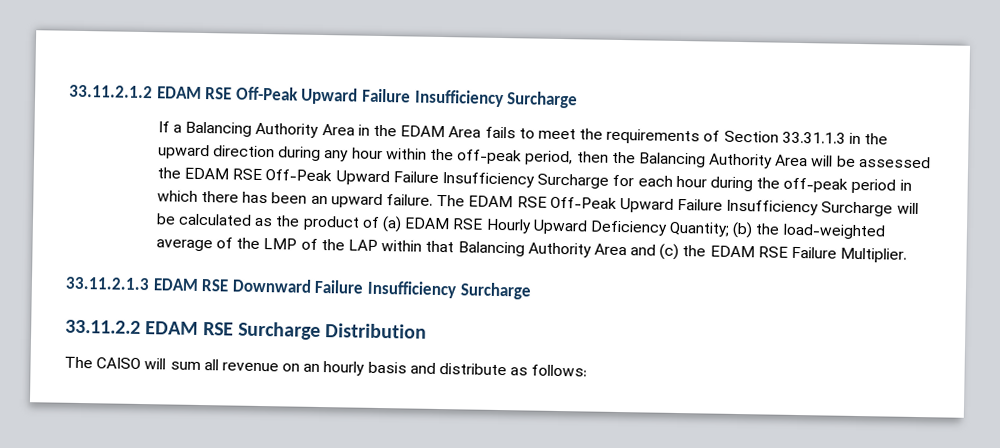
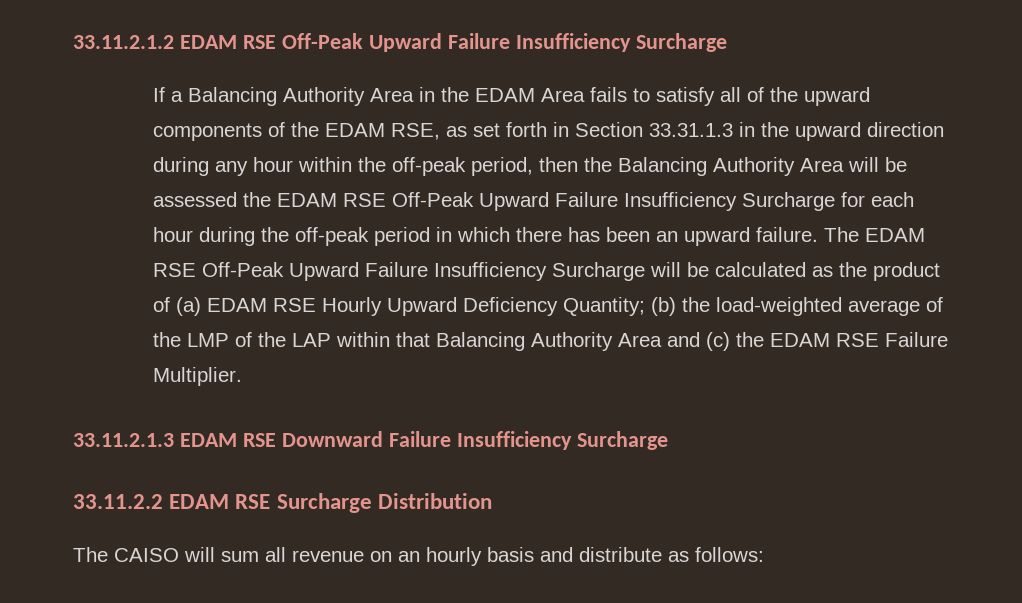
- If a Balancing Authority Area in the EDAM Area fails to meet the requirements of Section 33.31.1.3 in the upward direction during any hour within the off-peak period, then the Balancing Authority Area will be assessed the EDAM RSE Off-Peak Upward Failure Insufficiency Surcharge for each hour during the off-peak period in which there has been an upward failure.
+ If a Balancing Authority Area in the EDAM Area fails to satisfy all of the upward components of the EDAM RSE, as set forth in Section 33.31.1.3 in the upward direction during any hour within the off-peak period, then the Balancing Authority Area will be assessed the EDAM RSE Off-Peak Upward Failure Insufficiency Surcharge for each hour during the off-peak period in which there has been an upward failure.

